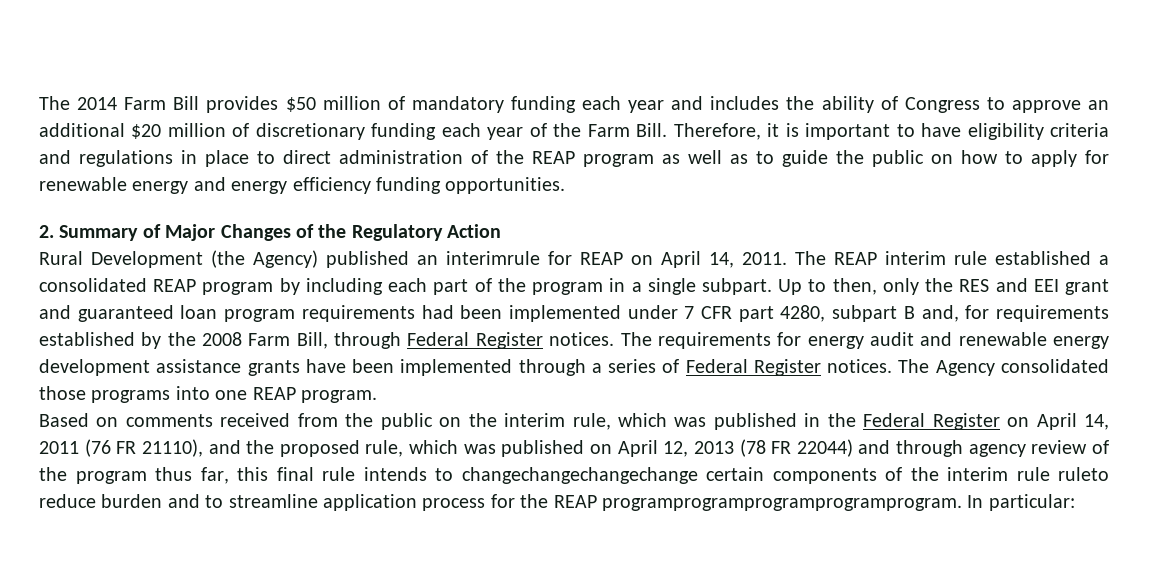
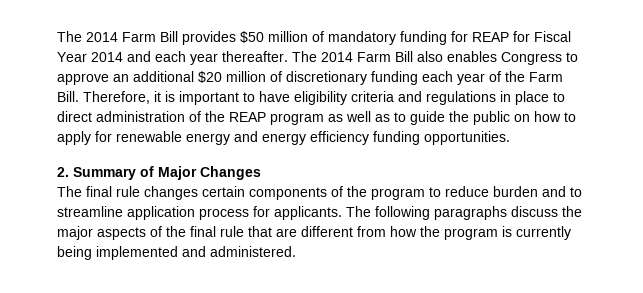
- The 2014 Farm Bill provides $50 million of mandatory funding each year and includes the ability of Congress to approve an additional $20 million of discretionary funding each year of the Farm Bill.
+ The 2014 Farm Bill provides $50 million of mandatory funding for REAP for Fiscal Year 2014 and each year thereafter. The 2014 Farm Bill also enables Congress to approve an additional $20 million of discretionary funding each year of the Farm Bill.
- 2. Summary of Major Changes of the Regulatory Action
- Rural Development (the Agency) published an interimrule for REAP on April 14, 2011. The REAP interim rule established a consolidated REAP program by including each part of the program in a single subpart. Up to then, only the RES and EEI grant and guaranteed loan program requirements had been implemented under 7 CFR part 4280, subpart B and, for requirements established by the 2008 Farm Bill, through Federal Register notices. The requirements for energy audit and renewable energy development assistance grants have been implemented through a series of Federal Register notices. The Agency consolidated those programs into one REAP program.
- Based on comments received from the public on the interim rule, which was published in the Federal Register on April 14, 2011 (76 FR 21110), and the proposed rule, which was published on April 12, 2013 (78 FR 22044) and through agency review of the program thus far, this final rule intends to changechangechangechange certain components of the interim rule ruleto reduce burden and to streamline application process for the REAP programprogramprogramprogramprogram. In particular:
+ 2. Summary of Major Changes
+ The final rule changes certain components of the program to reduce burden and to streamline application process for applicants. The following paragraphs discuss the major aspects of the final rule that are different from how the program is currently being implemented and administered.

